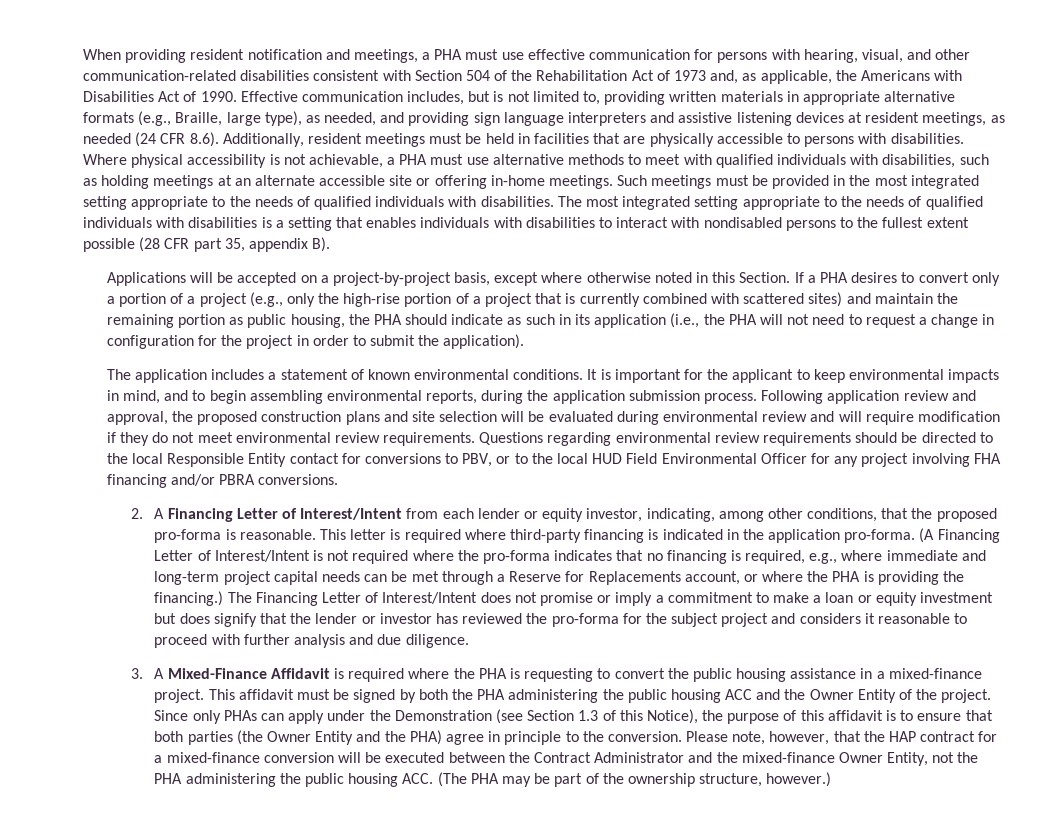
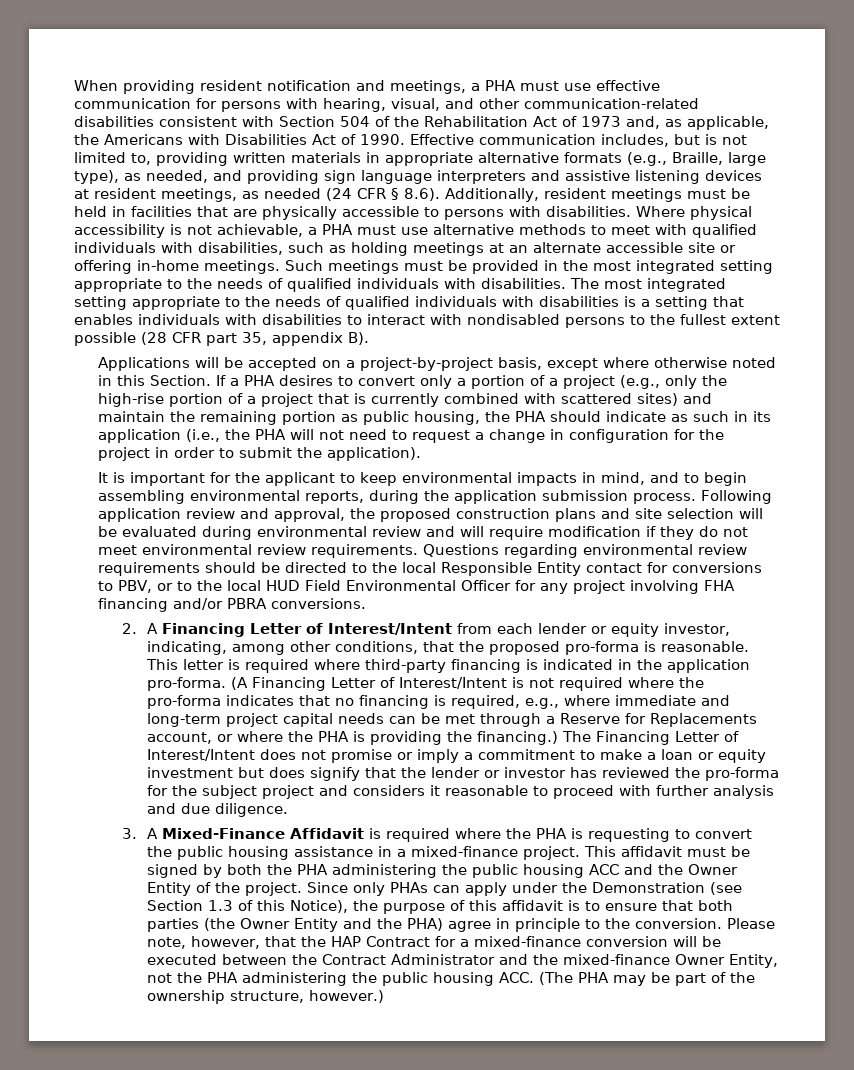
- Effective communication includes, but is not limited to, providing written materials in appropriate alternative formats (e.g., Braille, large type), as needed, and providing sign language interpreters and assistive listening devices at resident meetings, as needed (24 CFR 8.6). Additionally, resident meetings must be held in facilities that are physically accessible to persons with disabilities.
+ Effective communication includes, but is not limited to, providing written materials in appropriate alternative formats (e.g., Braille, large type), as needed, and providing sign language interpreters and assistive listening devices at resident meetings, as needed (24 CFR § 8.6). Additionally, resident meetings must be held in facilities that are physically accessible to persons with disabilities.
- The application includes a statement of known environmental conditions.
- Please note, however, that the HAP contract for a mixed-finance conversion will be executed between the Contract Administrator and the mixed-finance Owner Entity, not the PHA administering the public housing ACC. (The PHA may be part of the ownership structure, however.)
+ Please note, however, that the HAP Contract for a mixed-finance conversion will be executed between the Contract Administrator and the mixed-finance Owner Entity, not the PHA administering the public housing ACC. (The PHA may be part of the ownership structure, however.)

